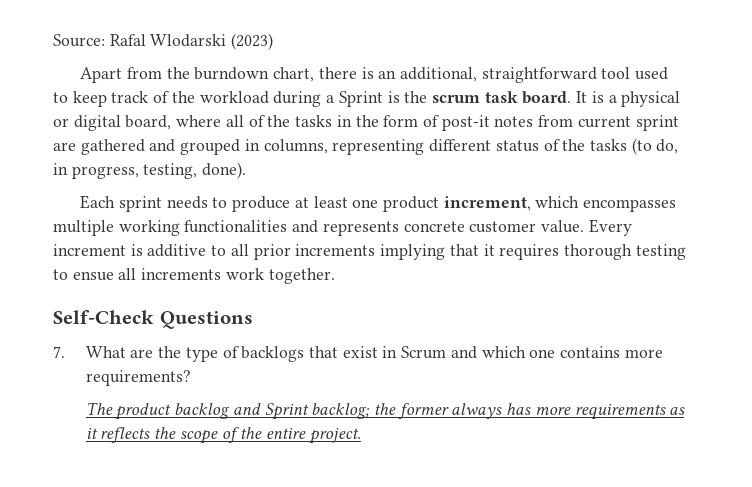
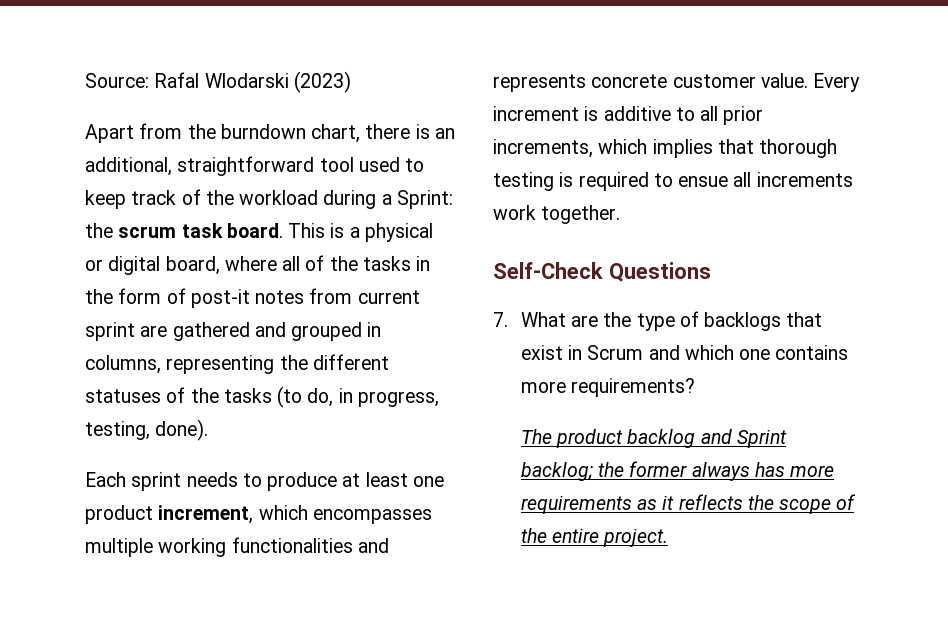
- Apart from the burndown chart, there is an additional, straightforward tool used to keep track of the workload during a Sprint is the scrum task board.
+ Apart from the burndown chart, there is an additional, straightforward tool used to keep track of the workload during a Sprint: the scrum task board.
- It is a physical or digital board, where all of the tasks in the form of post-it notes from current sprint are gathered and grouped in columns, representing different status of the tasks (to do, in progress, testing, done).
+ This is a physical or digital board, where all of the tasks in the form of post-it notes from current sprint are gathered and grouped in columns, representing the different statuses of the tasks (to do, in progress, testing, done).
- Every increment is additive to all prior increments implying that it requires thorough testing to ensue all increments work together.
+ Every increment is additive to all prior increments, which implies that thorough testing is required to ensue all increments work together.

